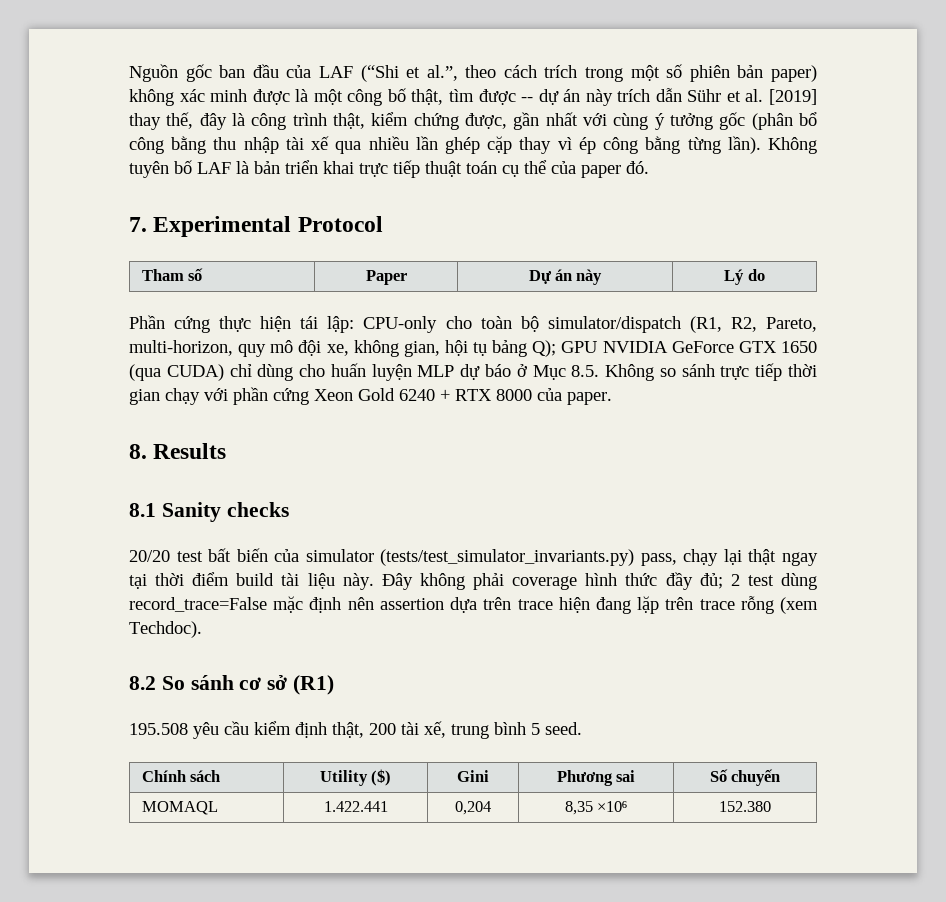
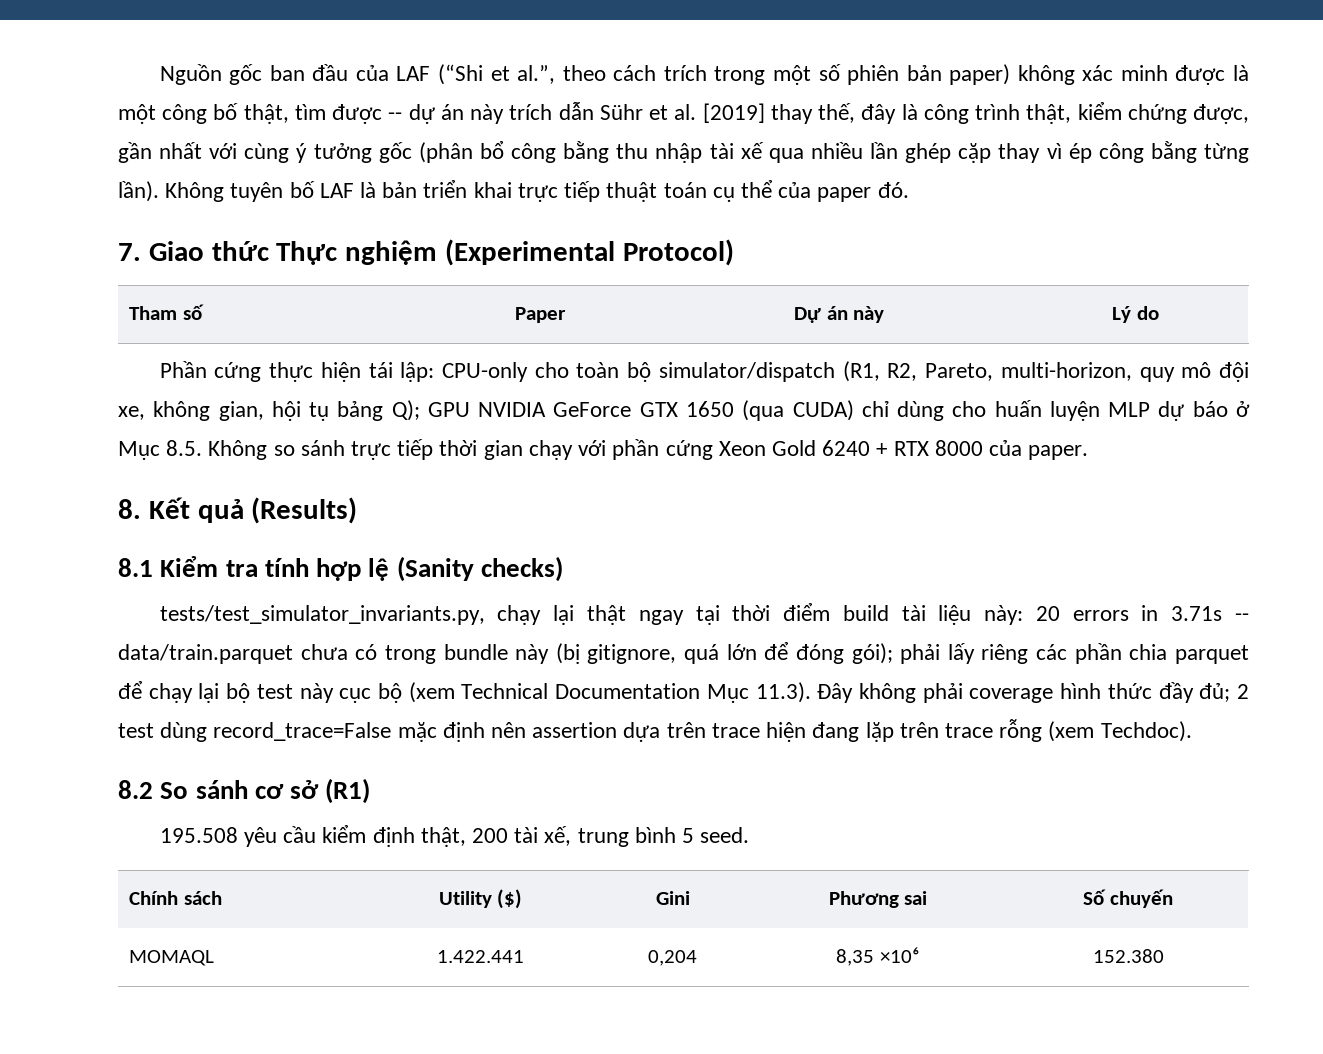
- 7. Experimental Protocol
+ 7. Giao thức Thực nghiệm (Experimental Protocol)
- 8. Results
- 8.1 Sanity checks
- 20/20 test bất biến của simulator (tests/test_simulator_invariants.py) pass, chạy lại thật ngay tại thời điểm build tài liệu này. Đây không phải coverage hình thức đầy đủ; 2 test dùng record_trace=False mặc định nên assertion dựa trên trace hiện đang lặp trên trace rỗng (xem Techdoc).
+ 8. Kết quả (Results)
+ 8.1 Kiểm tra tính hợp lệ (Sanity checks)
+ tests/test_simulator_invariants.py, chạy lại thật ngay tại thời điểm build tài liệu này: 20 errors in 3.71s -- data/train.parquet chưa có trong bundle này (bị gitignore, quá lớn để đóng gói); phải lấy riêng các phần chia parquet để chạy lại bộ test này cục bộ (xem Technical Documentation Mục 11.3). Đây không phải coverage hình thức đầy đủ; 2 test dùng record_trace=False mặc định nên assertion dựa trên trace hiện đang lặp trên trace rỗng (xem Techdoc).

